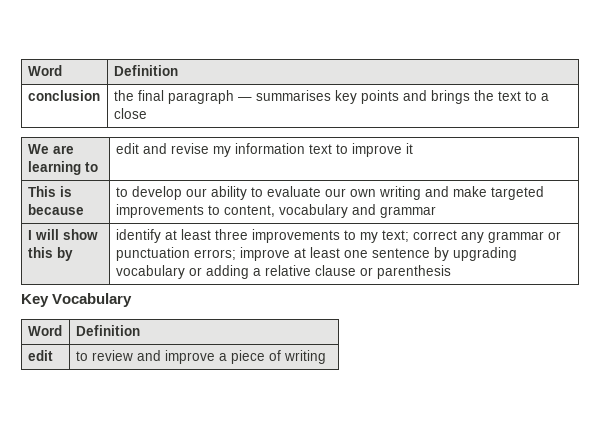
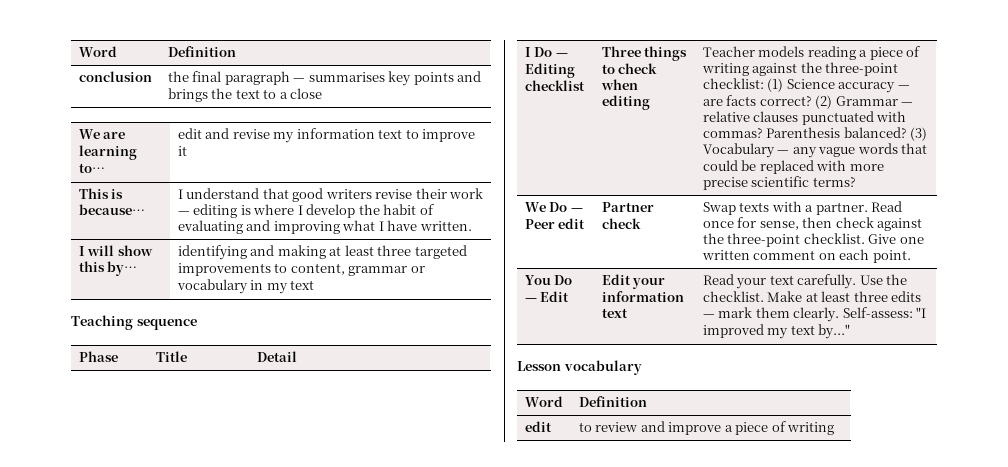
- We are learning to | edit and revise my information text to improve it
+ We are learning to… | edit and revise my information text to improve it
- This is because | to develop our ability to evaluate our own writing and make targeted improvements to content, vocabulary and grammar
+ This is because… | I understand that good writers revise their work — editing is where I develop the habit of evaluating and improving what I have written.
- I will show this by | identify at least three improvements to my text; correct any grammar or punctuation errors; improve at least one sentence by upgrading vocabulary or adding a relative clause or parenthesis
- Key Vocabulary
+ I will show this by… | identifying and making at least three targeted improvements to content, grammar or vocabulary in my text
+ Teaching sequence
+ Phase | Title | Detail
+ I Do — Editing checklist | Three things to check when editing | Teacher models reading a piece of writing against the three-point checklist: (1) Science accuracy — are facts correct? (2) Grammar — relative clauses punctuated with commas? Parenthesis balanced? (3) Vocabulary — any vague words that could be replaced with more precise scientific terms?
+ We Do — Peer edit | Partner check | Swap texts with a partner. Read once for sense, then check against the three-point checklist. Give one written comment on each point.
+ You Do — Edit | Edit your information text | Read your text carefully. Use the checklist. Make at least three edits — mark them clearly. Self-assess: "I improved my text by..."
+ Lesson vocabulary

